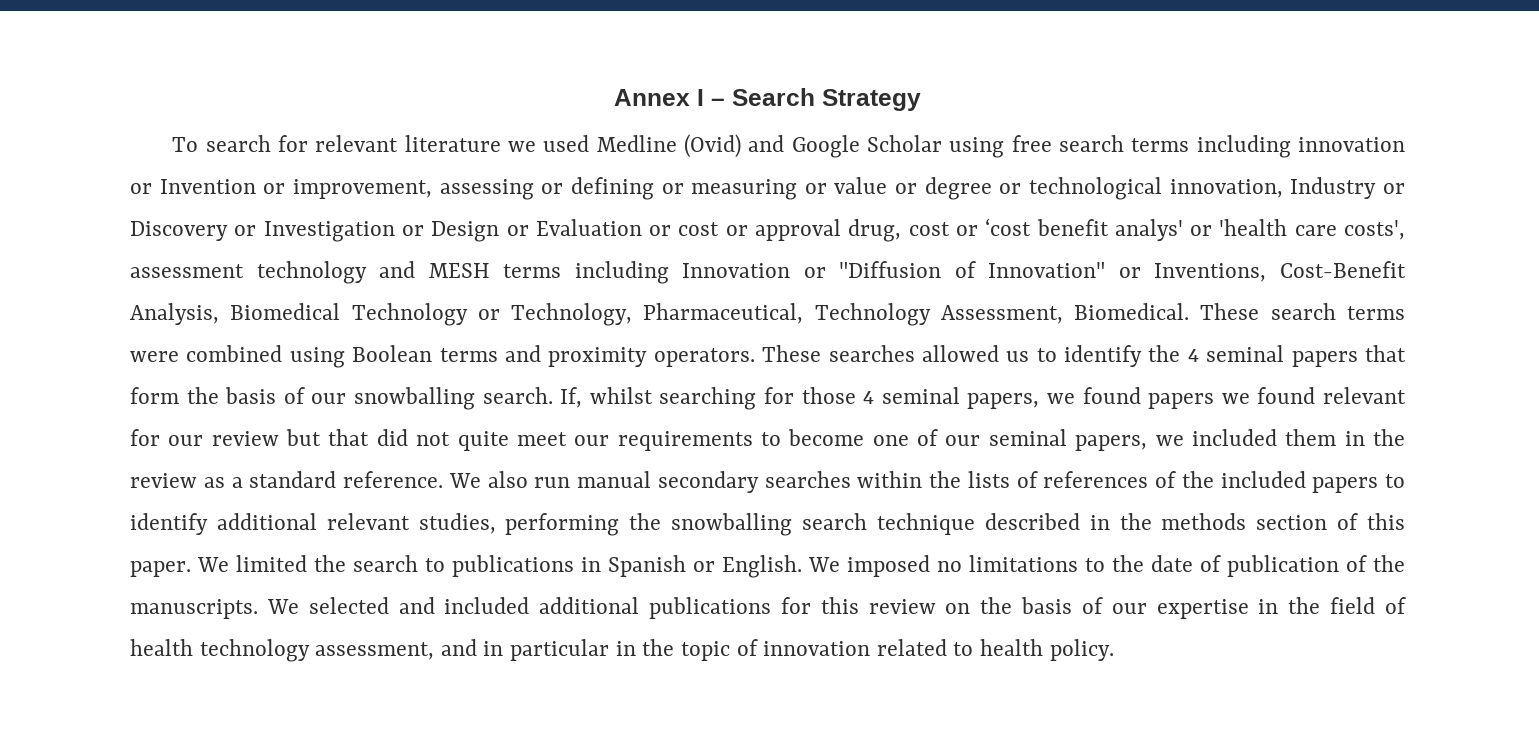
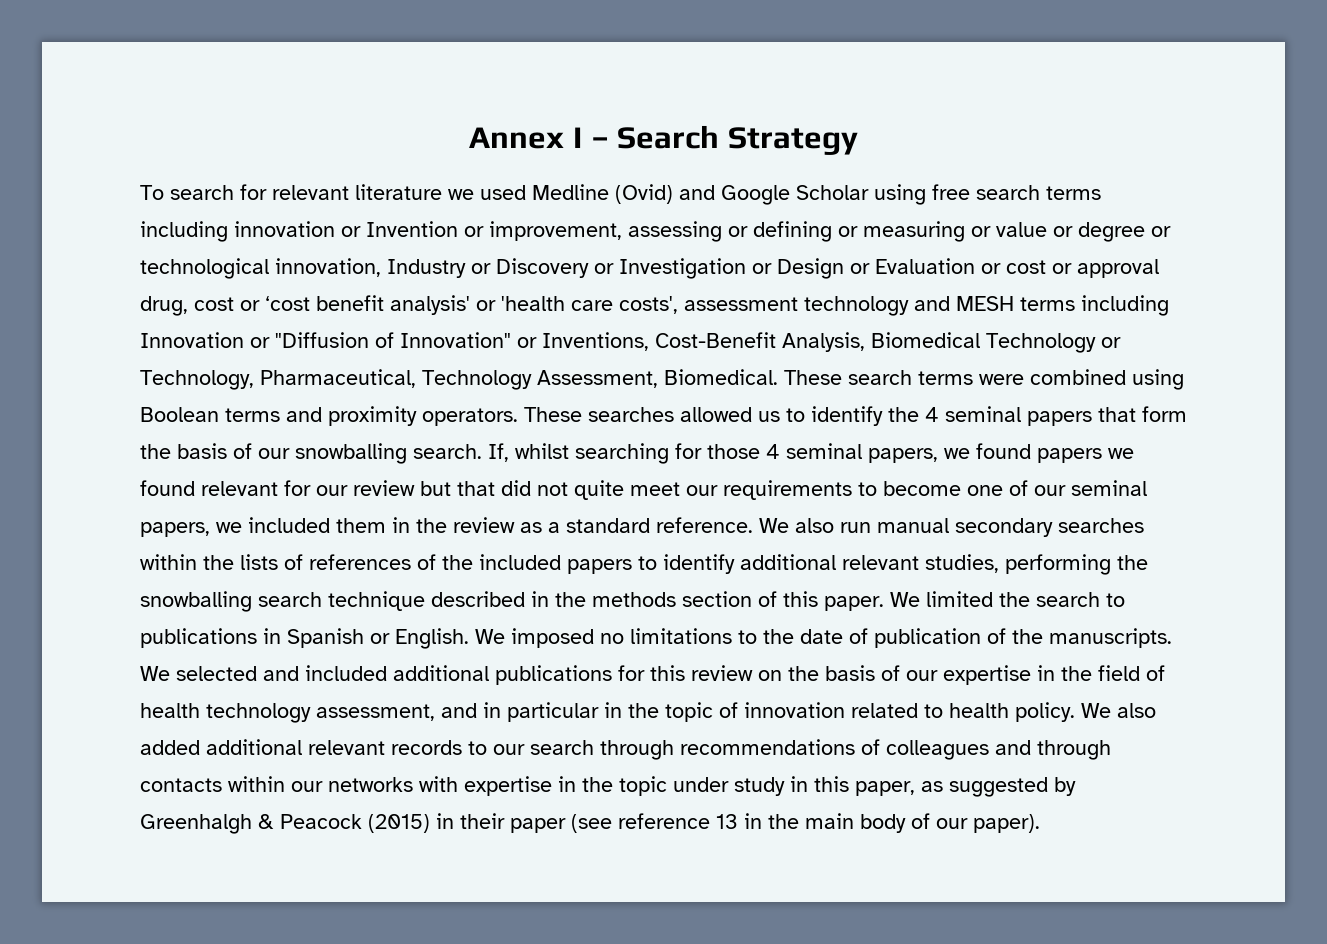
- To search for relevant literature we used Medline (Ovid) and Google Scholar using free search terms including innovation or Invention or improvement, assessing or defining or measuring or value or degree or technological innovation, Industry or Discovery or Investigation or Design or Evaluation or cost or approval drug, cost or ‘cost benefit analys' or 'health care costs', assessment technology and MESH terms including Innovation or "Diffusion of Innovation" or Inventions, Cost-Benefit Analysis, Biomedical Technology or Technology, Pharmaceutical, Technology Assessment, Biomedical.
+ To search for relevant literature we used Medline (Ovid) and Google Scholar using free search terms including innovation or Invention or improvement, assessing or defining or measuring or value or degree or technological innovation, Industry or Discovery or Investigation or Design or Evaluation or cost or approval drug, cost or ‘cost benefit analysis' or 'health care costs', assessment technology and MESH terms including Innovation or "Diffusion of Innovation" or Inventions, Cost-Benefit Analysis, Biomedical Technology or Technology, Pharmaceutical, Technology Assessment, Biomedical.
+ We also added additional relevant records to our search through recommendations of colleagues and through contacts within our networks with expertise in the topic under study in this paper, as suggested by Greenhalgh & Peacock (2015) in their paper (see reference 13 in the main body of our paper).

